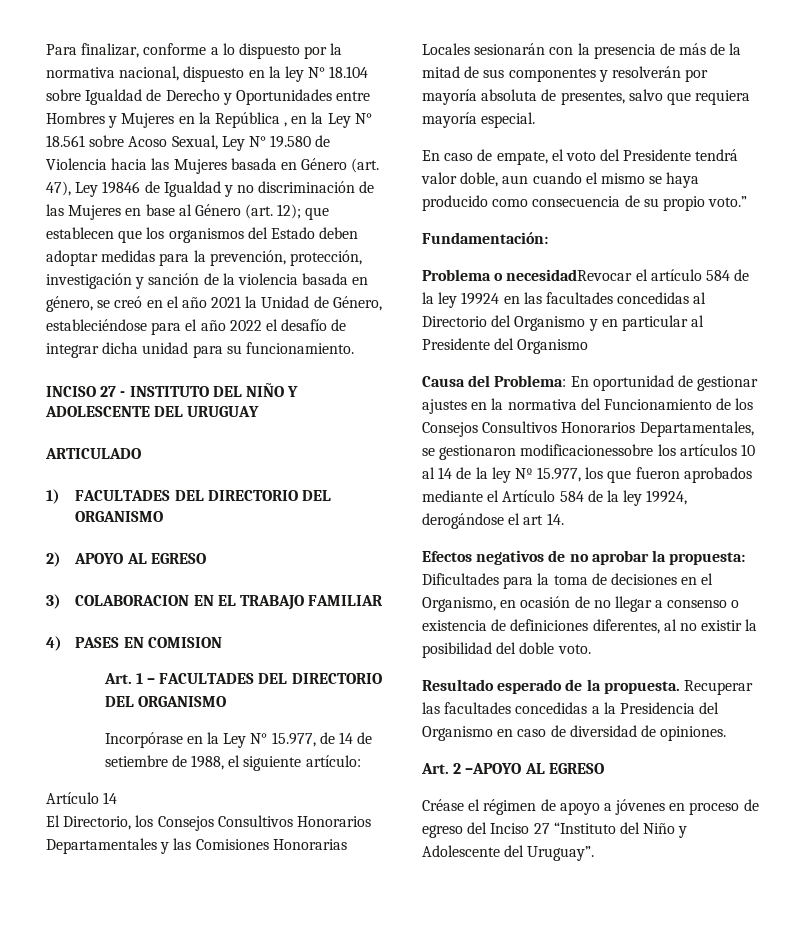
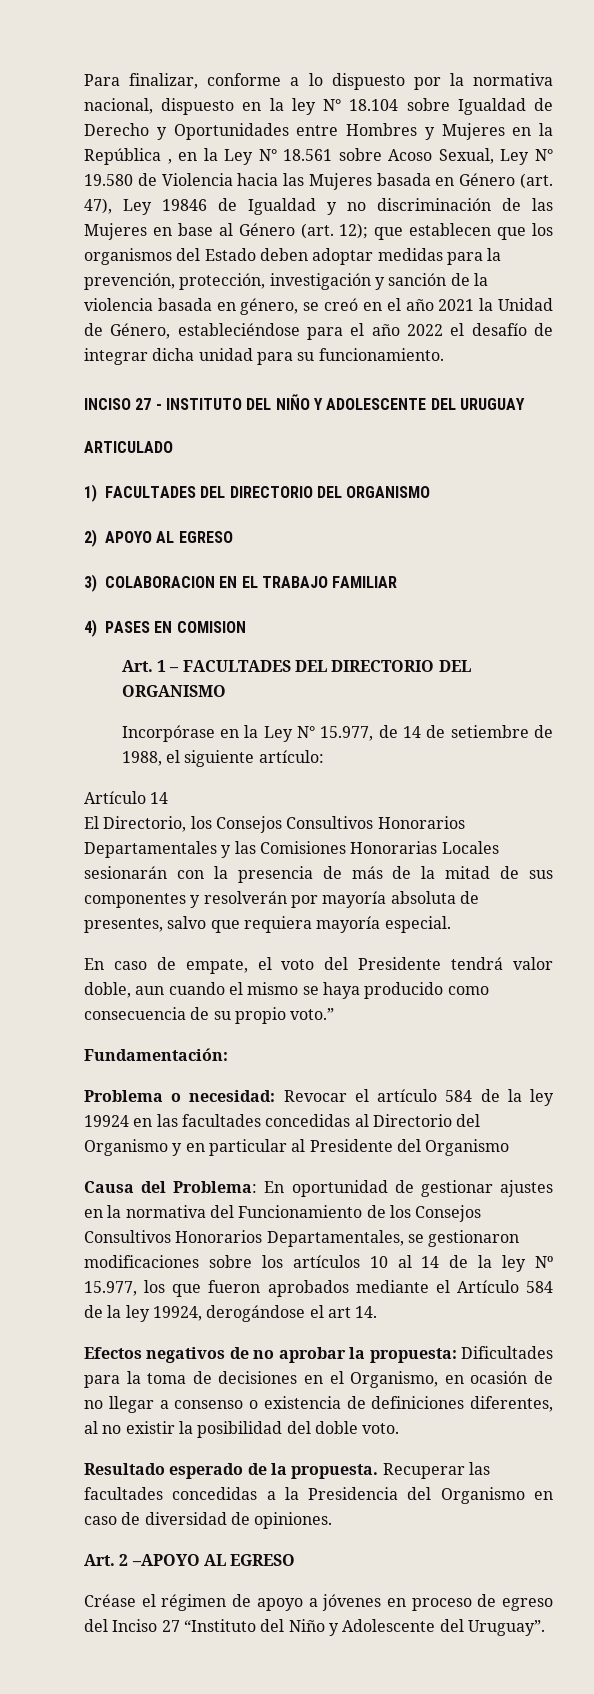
- Problema o necesidadRevocar el artículo 584 de la ley 19924 en las facultades concedidas al Directorio del Organismo y en particular al Presidente del Organismo
+ Problema o necesidad: Revocar el artículo 584 de la ley 19924 en las facultades concedidas al Directorio del Organismo y en particular al Presidente del Organismo
- Causa del Problema: En oportunidad de gestionar ajustes en la normativa del Funcionamiento de los Consejos Consultivos Honorarios Departamentales, se gestionaron modificacionessobre los artículos 10 al 14 de la ley Nº 15.977, los que fueron aprobados mediante el Artículo 584 de la ley 19924, derogándose el art 14.
+ Causa del Problema: En oportunidad de gestionar ajustes en la normativa del Funcionamiento de los Consejos Consultivos Honorarios Departamentales, se gestionaron modificaciones sobre los artículos 10 al 14 de la ley Nº 15.977, los que fueron aprobados mediante el Artículo 584 de la ley 19924, derogándose el art 14.

